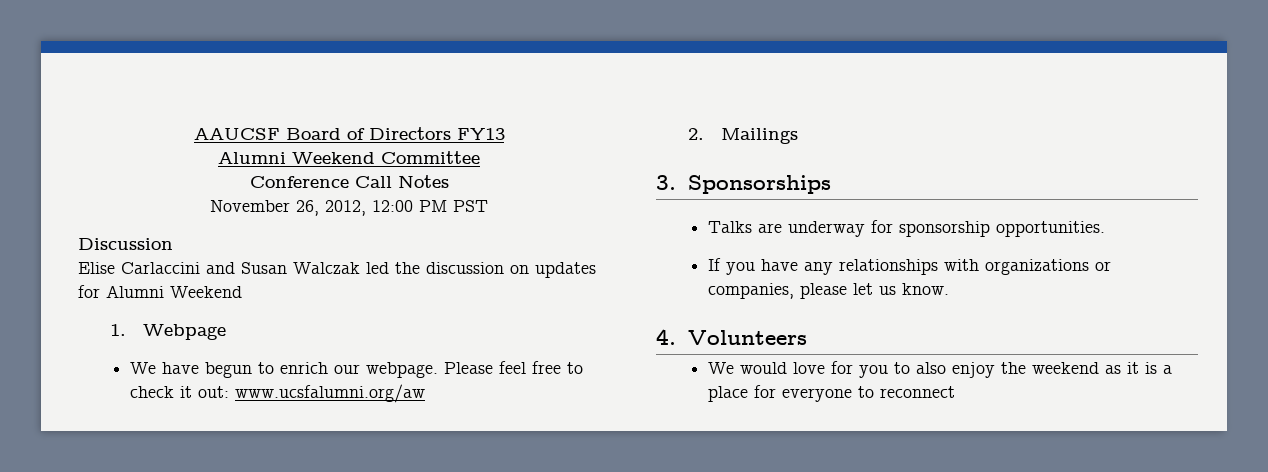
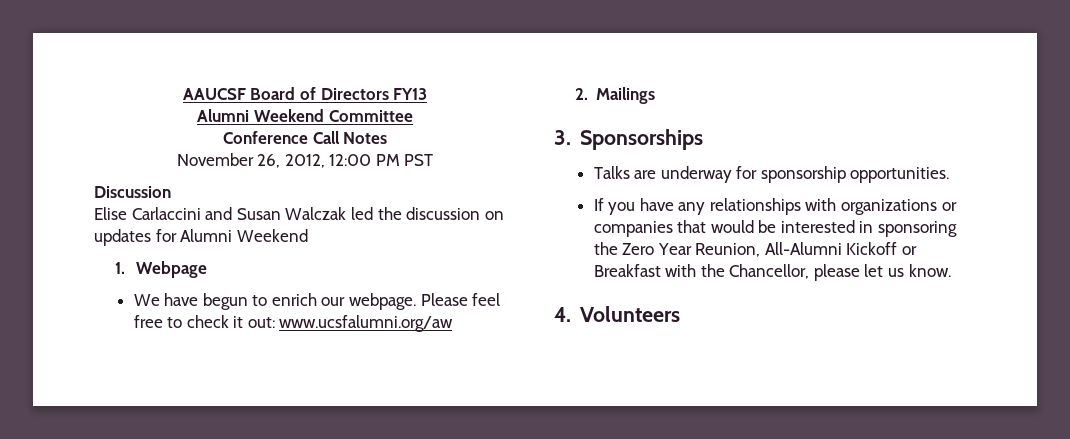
- If you have any relationships with organizations or companies, please let us know.
+ If you have any relationships with organizations or companies that would be interested in sponsoring the Zero Year Reunion, All-Alumni Kickoff or Breakfast with the Chancellor, please let us know.
- We would love for you to also enjoy the weekend as it is a place for everyone to reconnect

